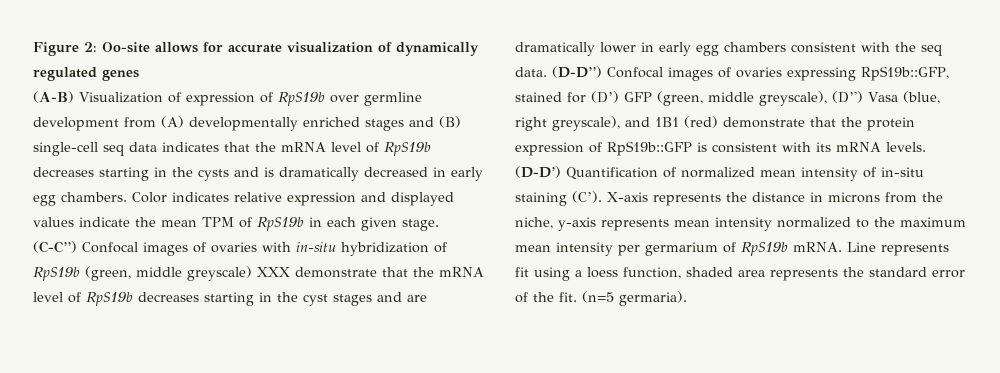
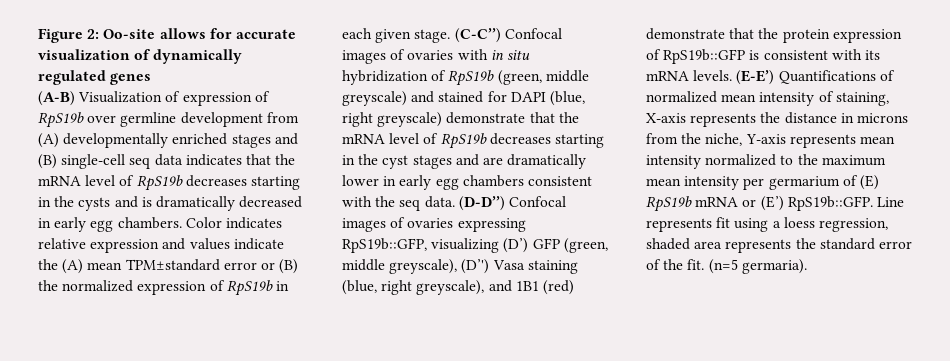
- Color indicates relative expression and displayed values indicate the mean TPM of RpS19b in each given stage.
+ Color indicates relative expression and values indicate the (A) mean TPM±standard error or (B) the normalized expression of RpS19b in each given stage.
- (C-C’’) Confocal images of ovaries with in-situ hybridization of RpS19b (green, middle greyscale) XXX demonstrate that the mRNA level of RpS19b decreases starting in the cyst stages and are dramatically lower in early egg chambers consistent with the seq data.
+ (C-C’’) Confocal images of ovaries with in situ hybridization of RpS19b (green, middle greyscale) and stained for DAPI (blue, right greyscale) demonstrate that the mRNA level of RpS19b decreases starting in the cyst stages and are dramatically lower in early egg chambers consistent with the seq data.
- (D-D’’) Confocal images of ovaries expressing RpS19b::GFP, stained for (D’) GFP (green, middle greyscale), (D’') Vasa (blue, right greyscale), and 1B1 (red) demonstrate that the protein expression of RpS19b::GFP is consistent with its mRNA levels.
+ (D-D’’) Confocal images of ovaries expressing RpS19b::GFP, visualizing (D’) GFP (green, middle greyscale), (D’') Vasa staining (blue, right greyscale), and 1B1 (red) demonstrate that the protein expression of RpS19b::GFP is consistent with its mRNA levels.
- (D-D’) Quantification of normalized mean intensity of in-situ staining (C’). X-axis represents the distance in microns from the niche, y-axis represents mean intensity normalized to the maximum mean intensity per germarium of RpS19b mRNA.
+ (E-E’) Quantifications of normalized mean intensity of staining, X-axis represents the distance in microns from the niche, Y-axis represents mean intensity normalized to the maximum mean intensity per germarium of (E) RpS19b mRNA or (E’) RpS19b::GFP.
- Line represents fit using a loess function, shaded area represents the standard error of the fit.
+ Line represents fit using a loess regression, shaded area represents the standard error of the fit.

